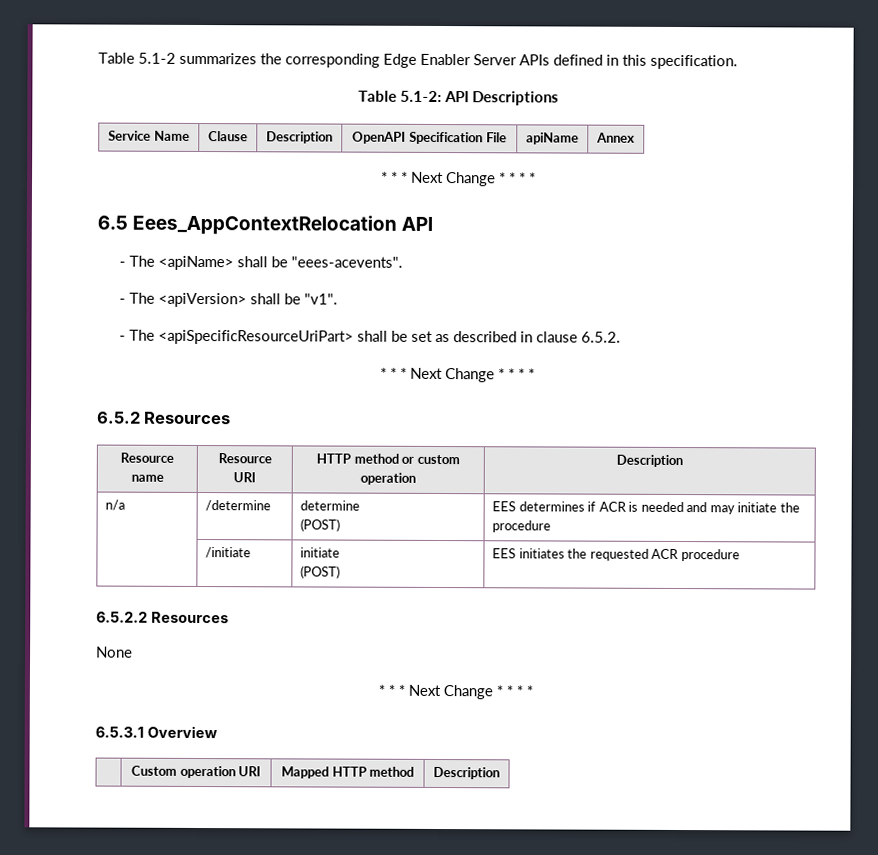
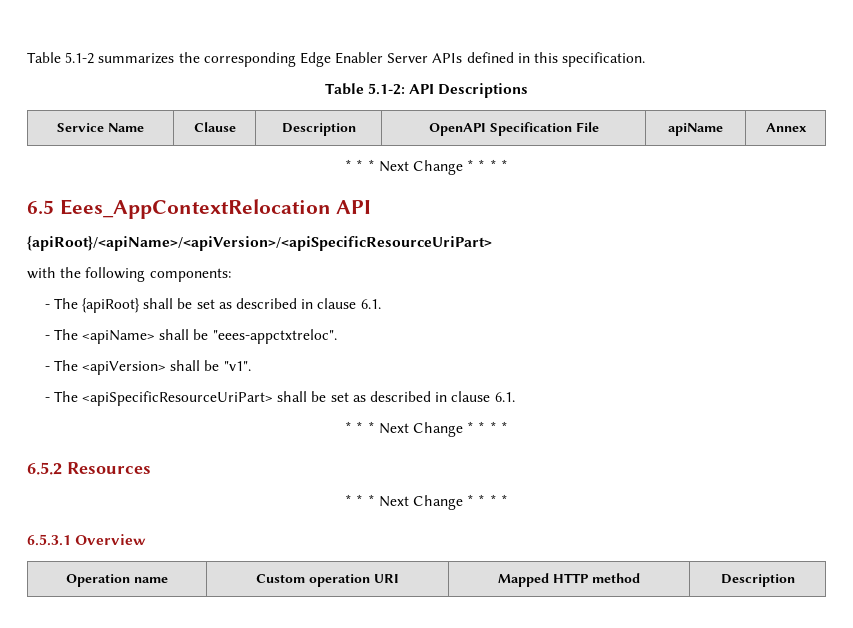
+ {apiRoot}/<apiName>/<apiVersion>/<apiSpecificResourceUriPart>
+ with the following components:
+ - The {apiRoot} shall be set as described in clause 6.1.
- - The <apiName> shall be "eees-acevents".
+ - The <apiName> shall be "eees-appctxtreloc".
- - The <apiSpecificResourceUriPart> shall be set as described in clause 6.5.2.
+ - The <apiSpecificResourceUriPart> shall be set as described in clause 6.1.
- Resource name | Resource URI | HTTP method or custom operation | Description
- n/a | /determine | determine
- (POST) | EES determines if ACR is needed and may initiate the procedure
- | /initiate | initiate
- (POST) | EES initiates the requested ACR procedure
- 6.5.2.2 Resources
- None
- | Custom operation URI | Mapped HTTP method | Description
+ Operation name | Custom operation URI | Mapped HTTP method | Description

